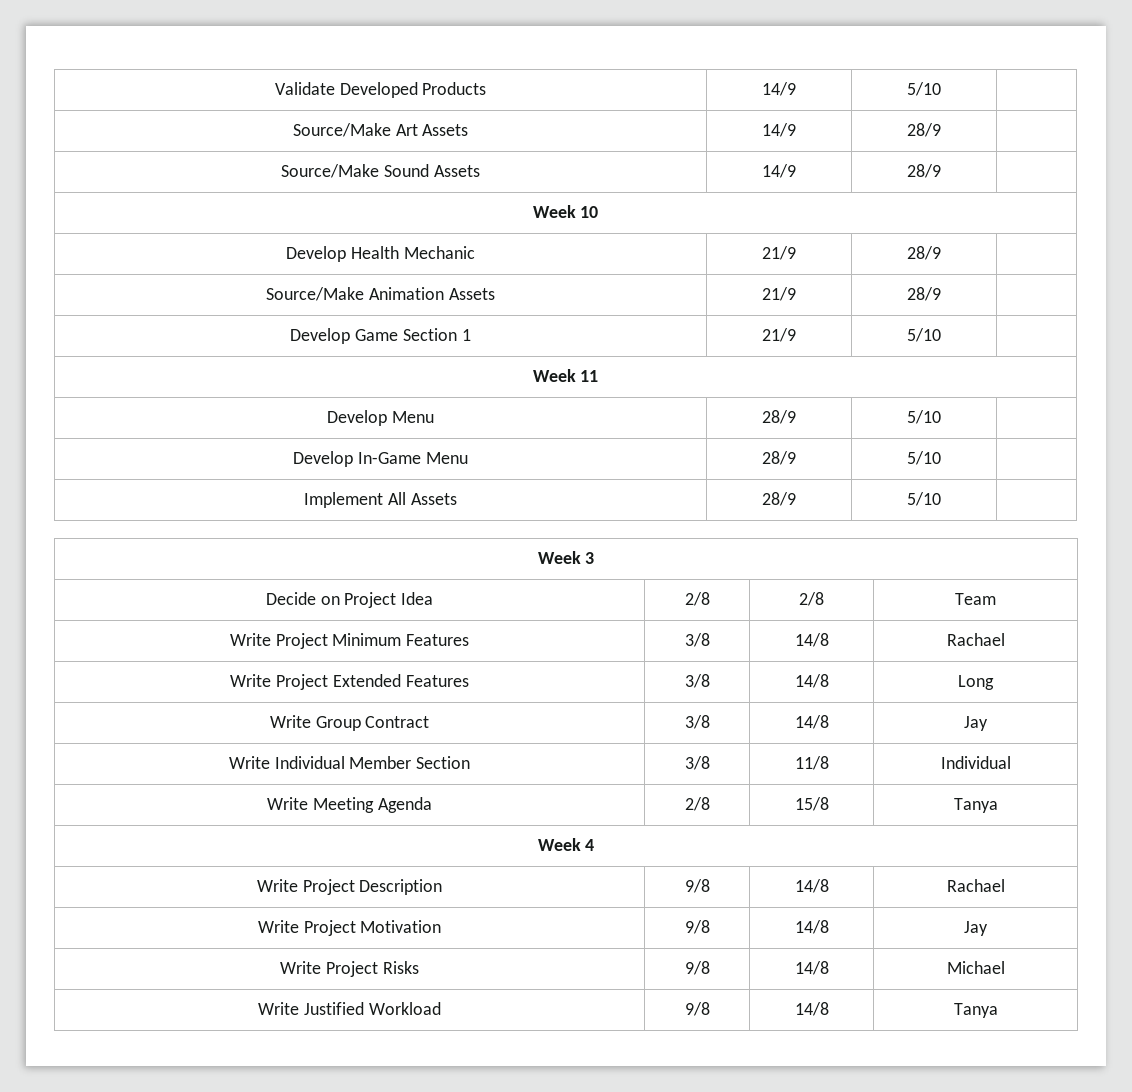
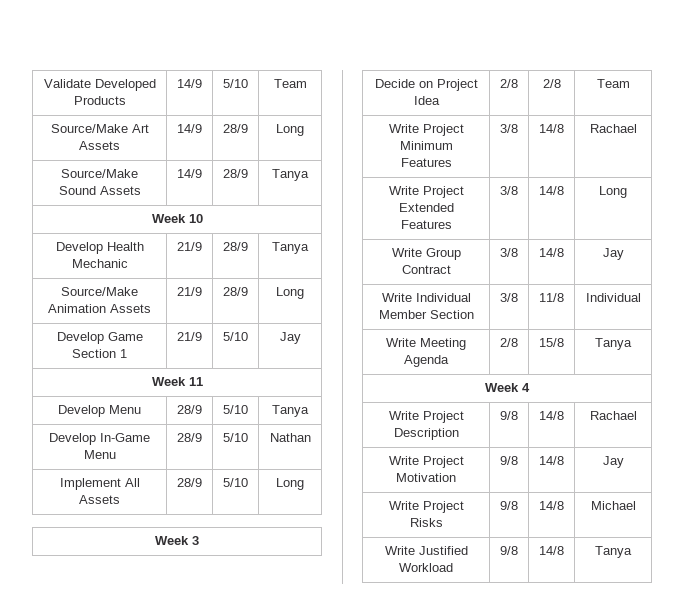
- Validate Developed Products | 14/9 | 5/10 |
+ Validate Developed Products | 14/9 | 5/10 | Team
- Source/Make Art Assets | 14/9 | 28/9 |
+ Source/Make Art Assets | 14/9 | 28/9 | Long
- Source/Make Sound Assets | 14/9 | 28/9 |
+ Source/Make Sound Assets | 14/9 | 28/9 | Tanya
- Develop Health Mechanic | 21/9 | 28/9 |
+ Develop Health Mechanic | 21/9 | 28/9 | Tanya
- Source/Make Animation Assets | 21/9 | 28/9 |
+ Source/Make Animation Assets | 21/9 | 28/9 | Long
- Develop Game Section 1 | 21/9 | 5/10 |
+ Develop Game Section 1 | 21/9 | 5/10 | Jay
- Develop Menu | 28/9 | 5/10 |
+ Develop Menu | 28/9 | 5/10 | Tanya
- Develop In-Game Menu | 28/9 | 5/10 |
+ Develop In-Game Menu | 28/9 | 5/10 | Nathan
- Implement All Assets | 28/9 | 5/10 |
+ Implement All Assets | 28/9 | 5/10 | Long

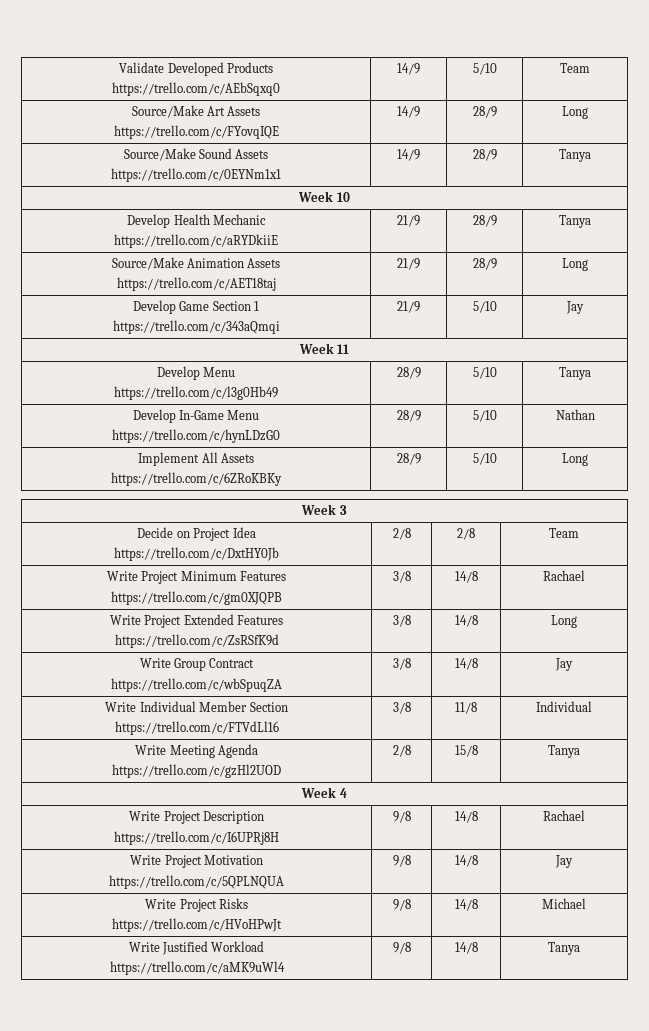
- Validate Developed Products | 14/9 | 5/10 | Team
+ Validate Developed Products
+ https://trello.com/c/AEbSqxq0 | 14/9 | 5/10 | Team
- Source/Make Art Assets | 14/9 | 28/9 | Long
+ Source/Make Art Assets
+ https://trello.com/c/FYovqIQE | 14/9 | 28/9 | Long
- Source/Make Sound Assets | 14/9 | 28/9 | Tanya
+ Source/Make Sound Assets
+ https://trello.com/c/0EYNm1x1 | 14/9 | 28/9 | Tanya
- Develop Health Mechanic | 21/9 | 28/9 | Tanya
+ Develop Health Mechanic
+ https://trello.com/c/aRYDkiiE | 21/9 | 28/9 | Tanya
- Source/Make Animation Assets | 21/9 | 28/9 | Long
+ Source/Make Animation Assets
+ https://trello.com/c/AET18taj | 21/9 | 28/9 | Long
- Develop Game Section 1 | 21/9 | 5/10 | Jay
+ Develop Game Section 1
+ https://trello.com/c/343aQmqi | 21/9 | 5/10 | Jay
- Develop Menu | 28/9 | 5/10 | Tanya
+ Develop Menu
+ https://trello.com/c/l3g0Hb49 | 28/9 | 5/10 | Tanya
- Develop In-Game Menu | 28/9 | 5/10 | Nathan
+ Develop In-Game Menu
+ https://trello.com/c/hynLDzG0 | 28/9 | 5/10 | Nathan
- Implement All Assets | 28/9 | 5/10 | Long
+ Implement All Assets
+ https://trello.com/c/6ZRoKBKy | 28/9 | 5/10 | Long
- Decide on Project Idea | 2/8 | 2/8 | Team
+ Decide on Project Idea
+ https://trello.com/c/DxtHY0Jb | 2/8 | 2/8 | Team
- Write Project Minimum Features | 3/8 | 14/8 | Rachael
+ Write Project Minimum Features
+ https://trello.com/c/gm0XJQPB | 3/8 | 14/8 | Rachael
- Write Project Extended Features | 3/8 | 14/8 | Long
+ Write Project Extended Features
+ https://trello.com/c/ZsRSfK9d | 3/8 | 14/8 | Long
- Write Group Contract | 3/8 | 14/8 | Jay
+ Write Group Contract
+ https://trello.com/c/wbSpuqZA | 3/8 | 14/8 | Jay
- Write Individual Member Section | 3/8 | 11/8 | Individual
+ Write Individual Member Section
+ https://trello.com/c/FTVdLl16 | 3/8 | 11/8 | Individual
- Write Meeting Agenda | 2/8 | 15/8 | Tanya
+ Write Meeting Agenda
+ https://trello.com/c/gzHl2UOD | 2/8 | 15/8 | Tanya
- Write Project Description | 9/8 | 14/8 | Rachael
+ Write Project Description
+ https://trello.com/c/I6UPRj8H | 9/8 | 14/8 | Rachael
- Write Project Motivation | 9/8 | 14/8 | Jay
+ Write Project Motivation
+ https://trello.com/c/5QPLNQUA | 9/8 | 14/8 | Jay
- Write Project Risks | 9/8 | 14/8 | Michael
+ Write Project Risks
+ https://trello.com/c/HVoHPwJt | 9/8 | 14/8 | Michael
- Write Justified Workload | 9/8 | 14/8 | Tanya
+ Write Justified Workload
+ https://trello.com/c/aMK9uWl4 | 9/8 | 14/8 | Tanya

